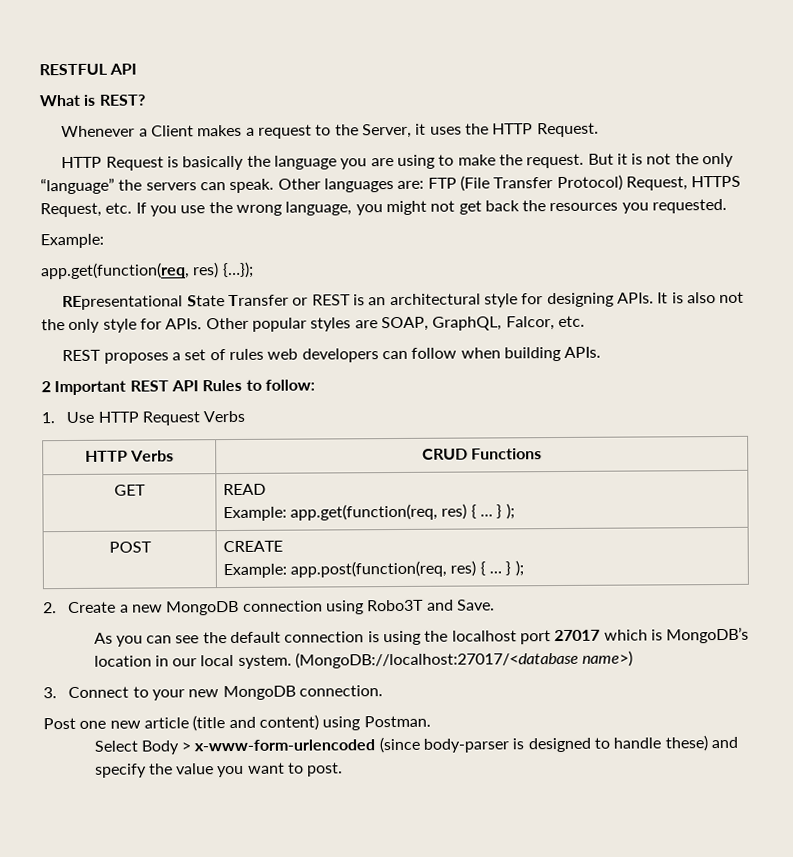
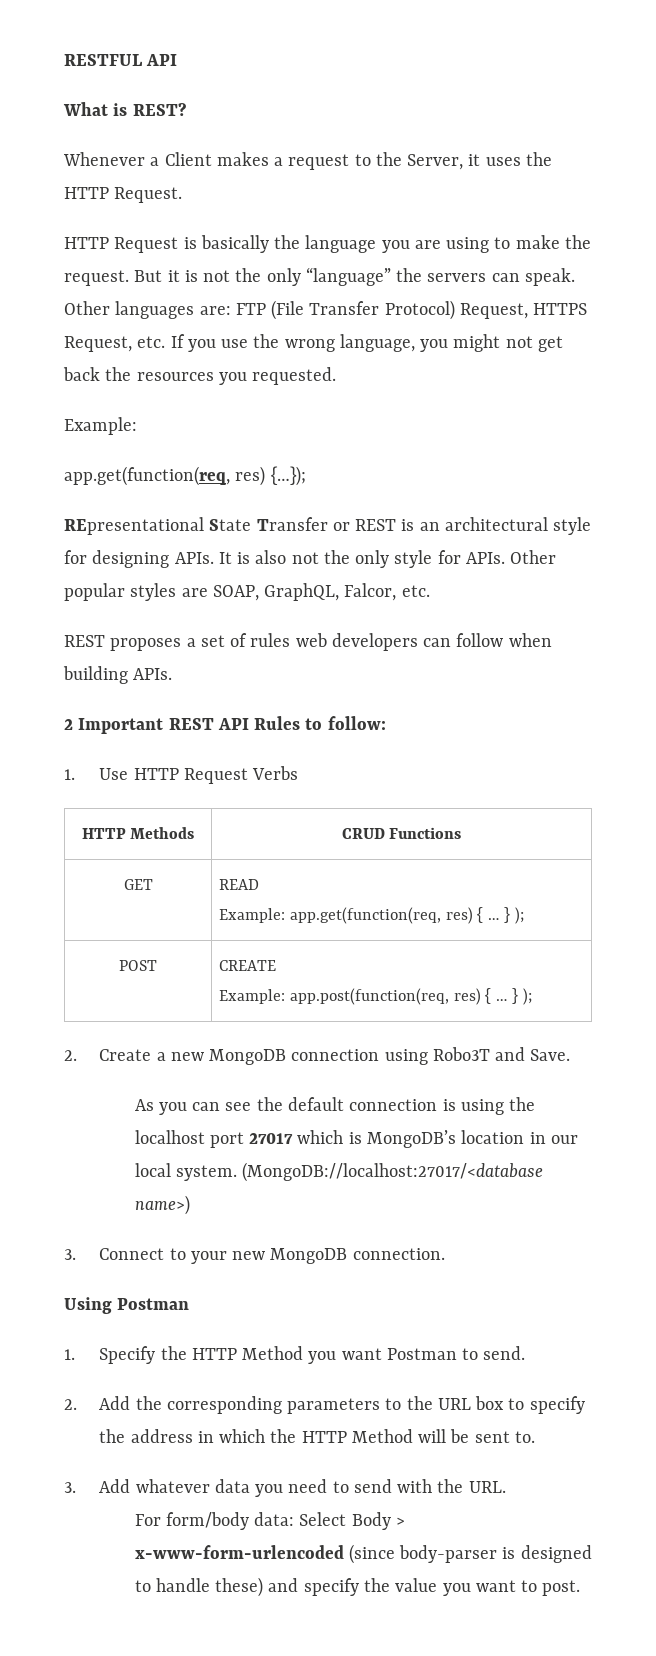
- HTTP Verbs | CRUD Functions
+ HTTP Methods | CRUD Functions
- Post one new article (title and content) using Postman.
- Select Body > x-www-form-urlencoded (since body-parser is designed to handle these) and specify the value you want to post.
+ Using Postman
+ 1. Specify the HTTP Method you want Postman to send.
+ 2. Add the corresponding parameters to the URL box to specify the address in which the HTTP Method will be sent to.
+ 3. Add whatever data you need to send with the URL.
+ For form/body data: Select Body > x-www-form-urlencoded (since body-parser is designed to handle these) and specify the value you want to post.

